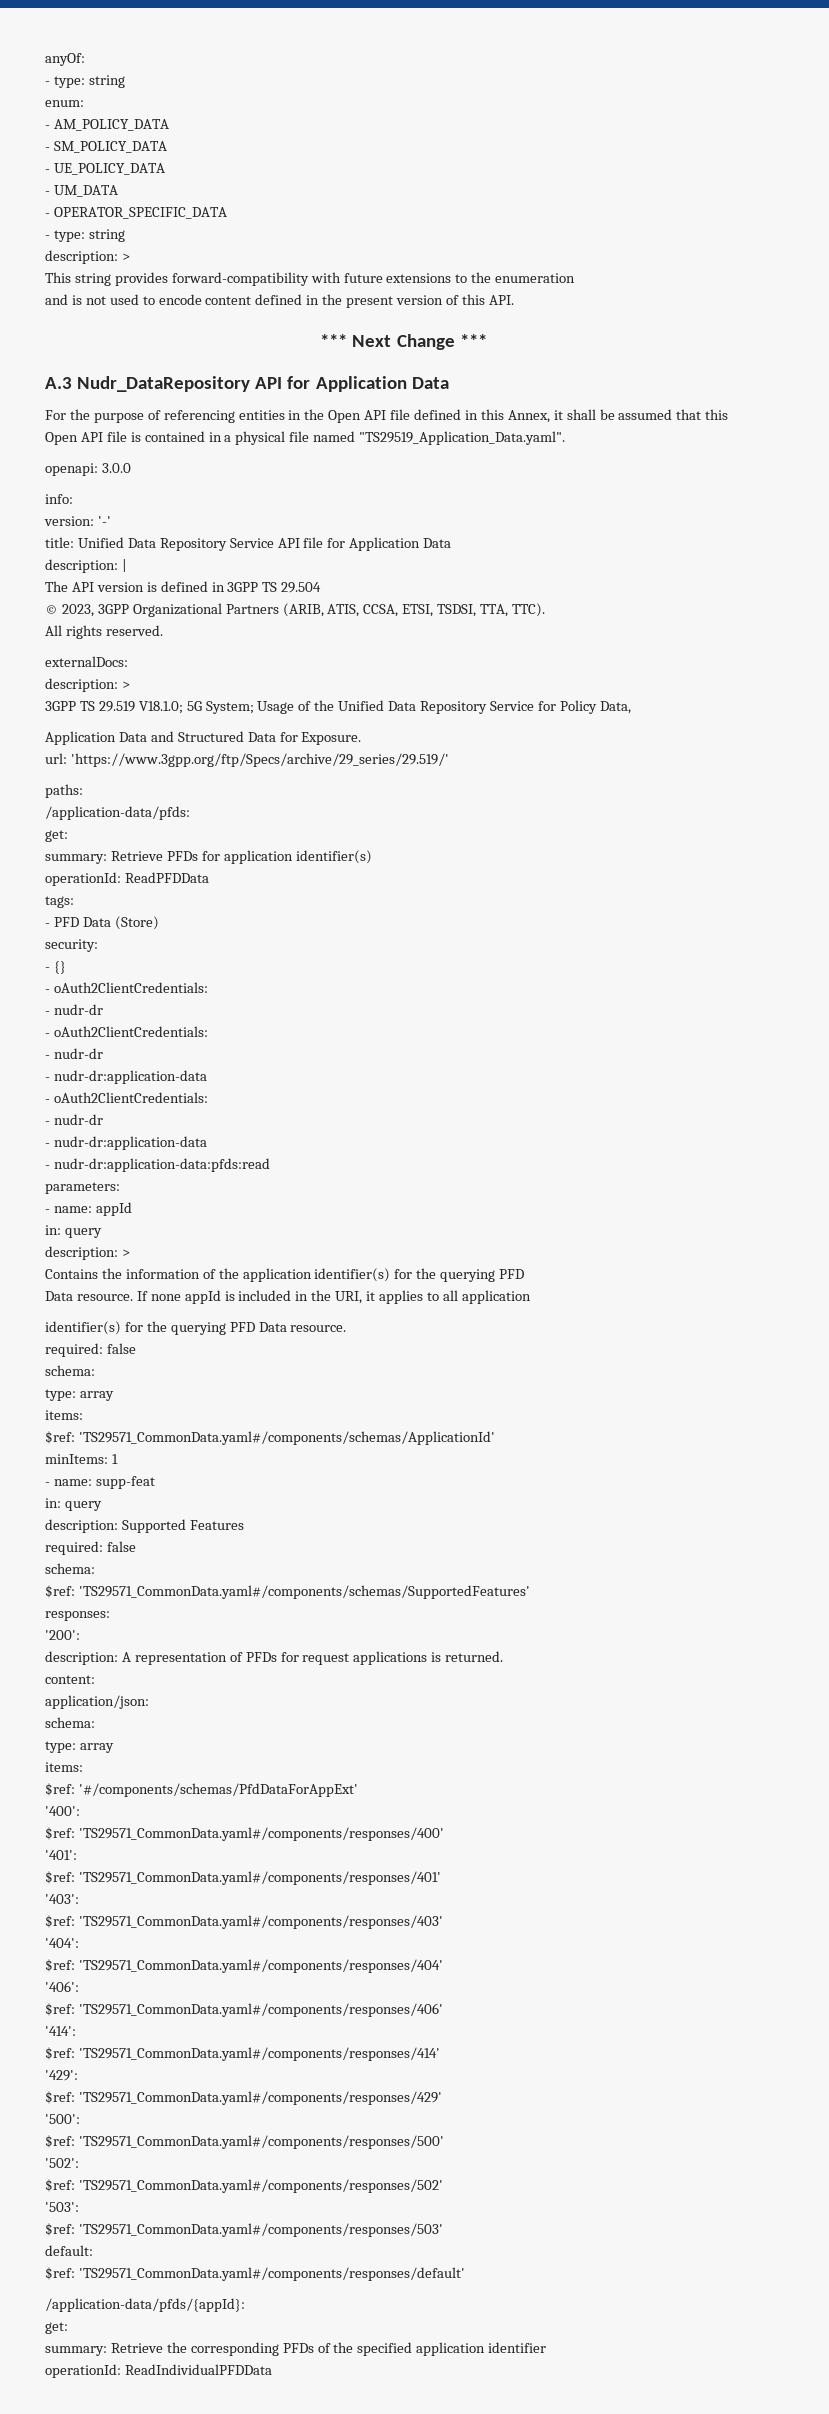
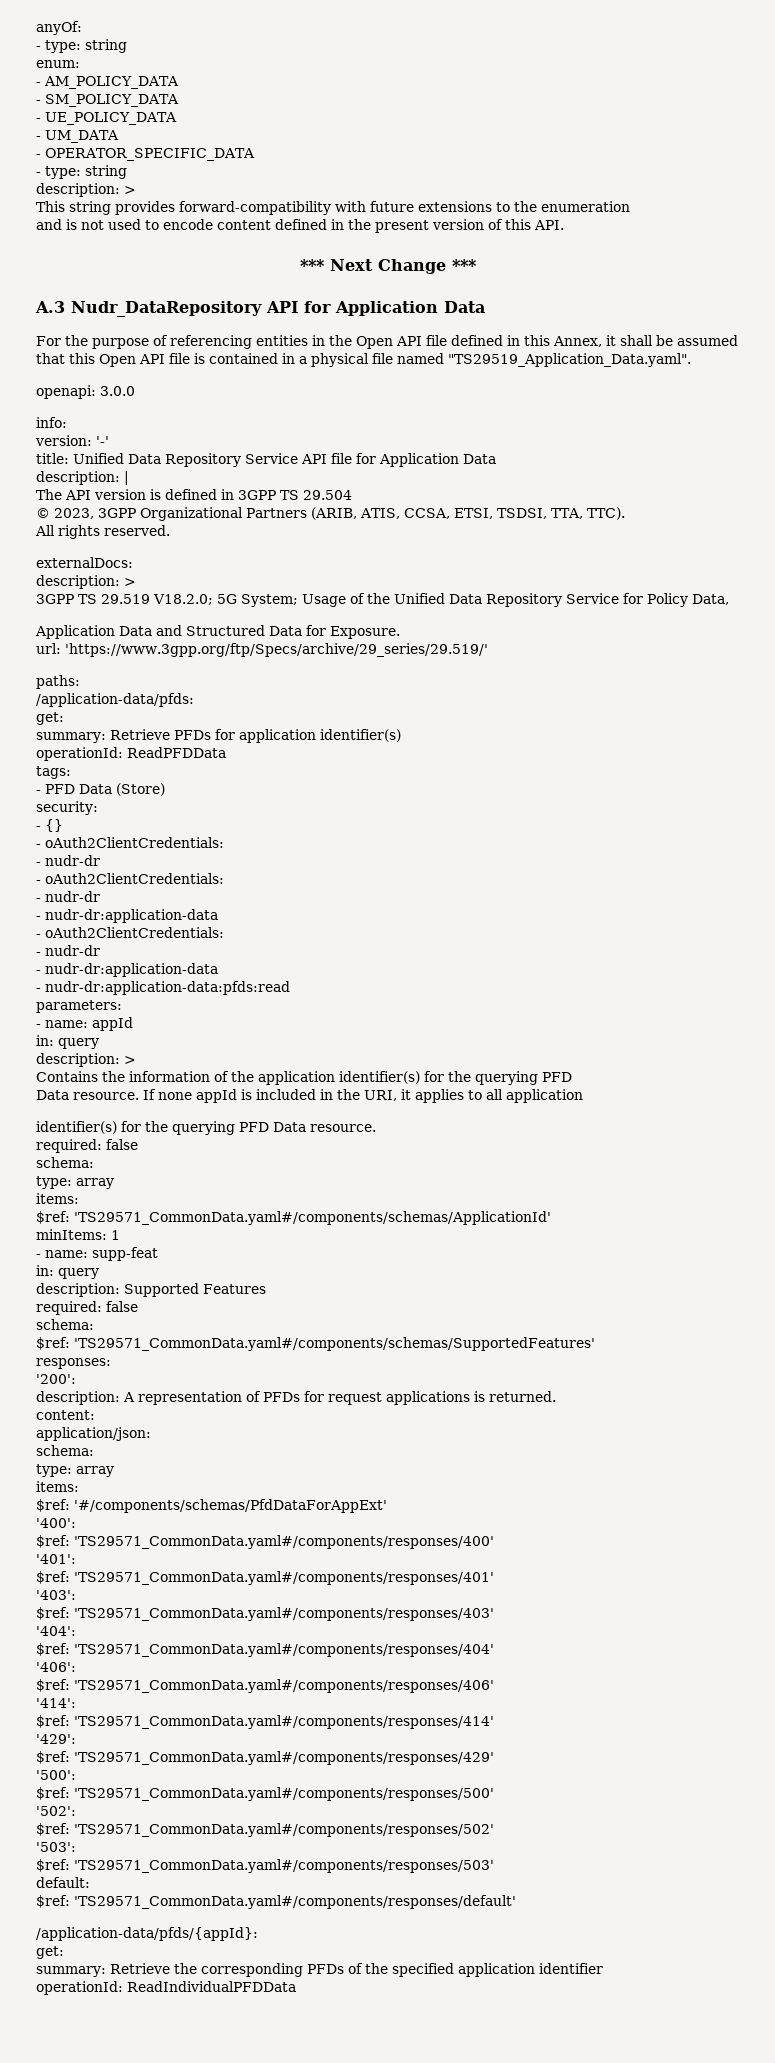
- 3GPP TS 29.519 V18.1.0; 5G System; Usage of the Unified Data Repository Service for Policy Data,
+ 3GPP TS 29.519 V18.2.0; 5G System; Usage of the Unified Data Repository Service for Policy Data,

